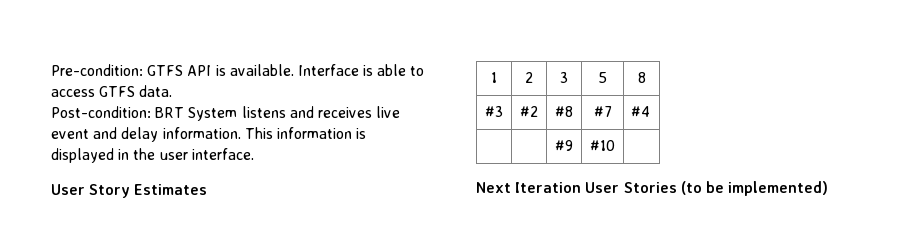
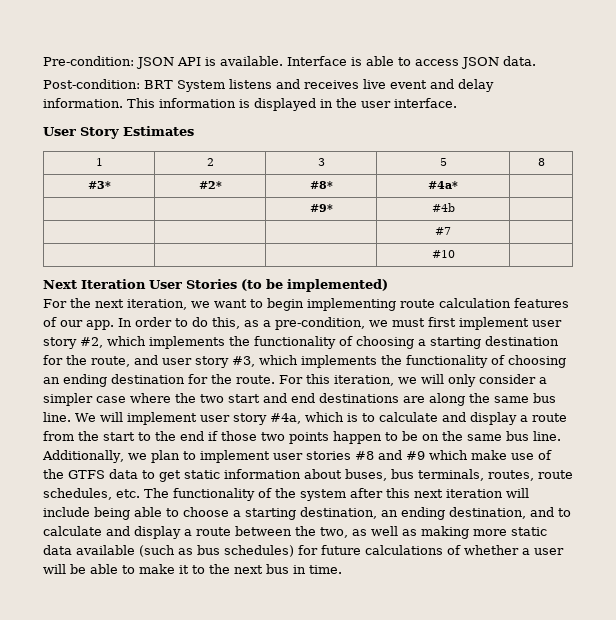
- Pre-condition: GTFS API is available.
+ Pre-condition: JSON API is available.
- Interface is able to access GTFS data.
+ Interface is able to access JSON data.
- #3 | #2 | #8 | #7 | #4
- | | #9 | #10 |
+ #3* | #2* | #8* | #4a* |
+ | | #9* | #4b |
+ | | | #7 |
+ | | | #10 |
+ For the next iteration, we want to begin implementing route calculation features of our app. In order to do this, as a pre-condition, we must first implement user story #2, which implements the functionality of choosing a starting destination for the route, and user story #3, which implements the functionality of choosing an ending destination for the route. For this iteration, we will only consider a simpler case where the two start and end destinations are along the same bus line. We will implement user story #4a, which is to calculate and display a route from the start to the end if those two points happen to be on the same bus line. Additionally, we plan to implement user stories #8 and #9 which make use of the GTFS data to get static information about buses, bus terminals, routes, route schedules, etc. The functionality of the system after this next iteration will include being able to choose a starting destination, an ending destination, and to calculate and display a route between the two, as well as making more static data available (such as bus schedules) for future calculations of whether a user will be able to make it to the next bus in time.

